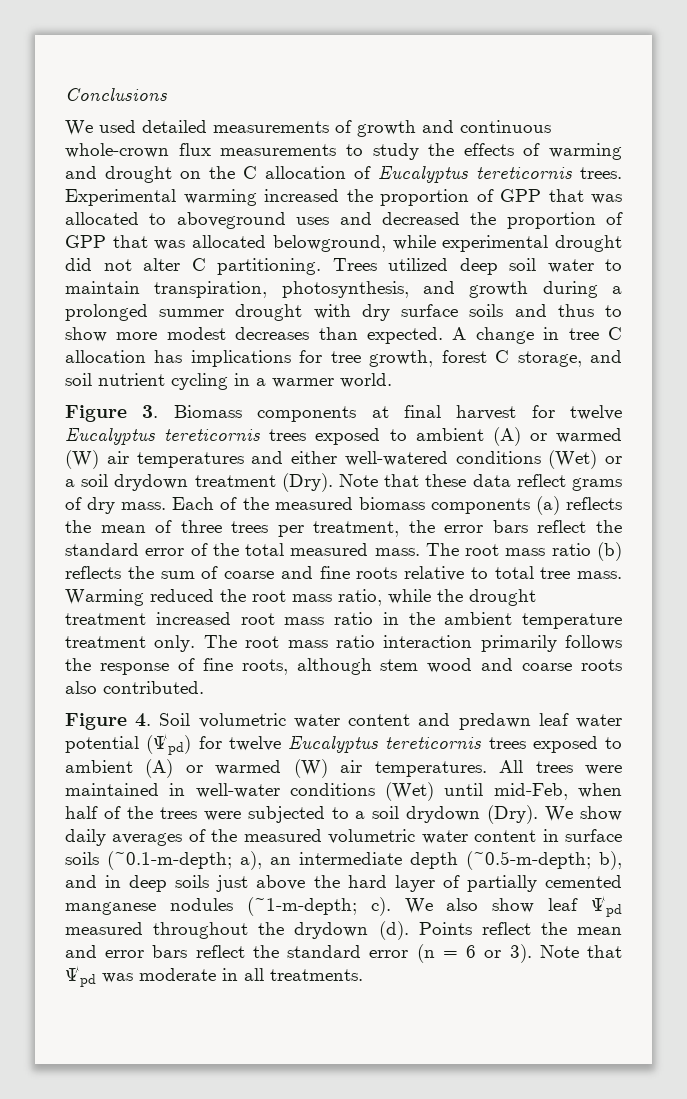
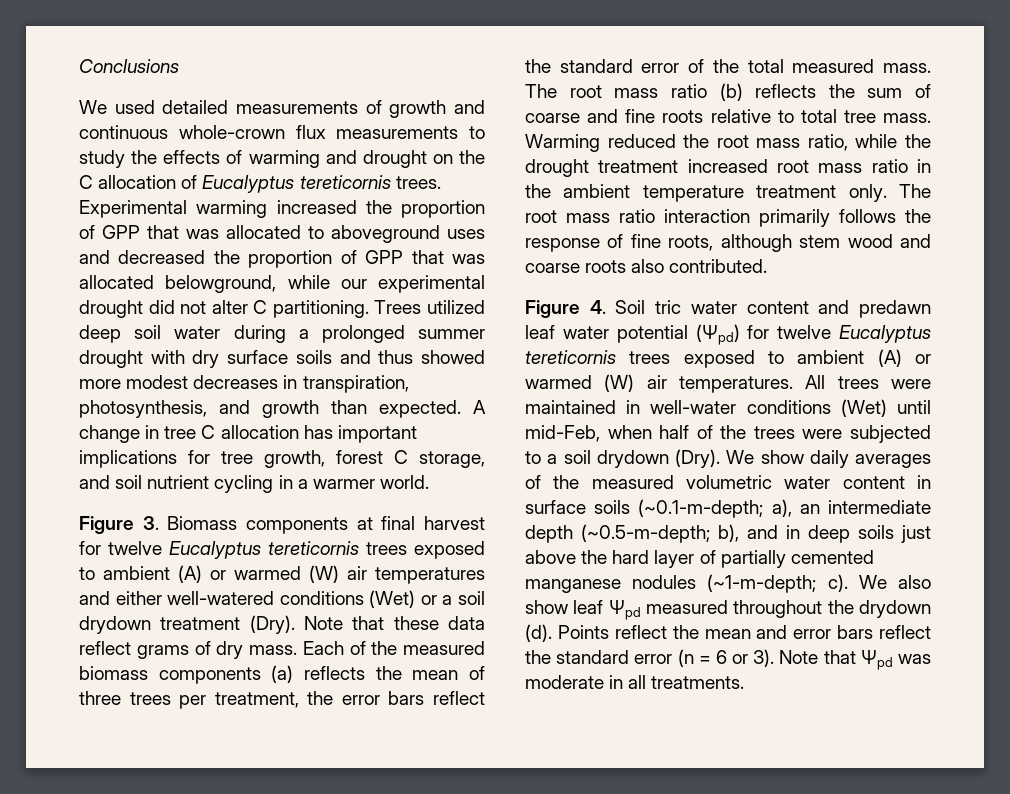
- Experimental warming increased the proportion of GPP that was allocated to aboveground uses and decreased the proportion of GPP that was allocated belowground, while experimental drought did not alter C partitioning.
+ Experimental warming increased the proportion of GPP that was allocated to aboveground uses and decreased the proportion of GPP that was allocated belowground, while our experimental drought did not alter C partitioning.
- Trees utilized deep soil water to maintain transpiration, photosynthesis, and growth during a prolonged summer drought with dry surface soils and thus to show more modest decreases than expected.
+ Trees utilized deep soil water during a prolonged summer drought with dry surface soils and thus showed more modest decreases in transpiration, photosynthesis, and growth than expected.
- A change in tree C allocation has implications for tree growth, forest C storage, and soil nutrient cycling in a warmer world.
+ A change in tree C allocation has important implications for tree growth, forest C storage, and soil nutrient cycling in a warmer world.
- Figure 4. Soil volumetric water content and predawn leaf water potential (Ψpd) for twelve Eucalyptus tereticornis trees exposed to ambient (A) or warmed (W) air temperatures.
+ Figure 4. Soil tric water content and predawn leaf water potential (Ψpd) for twelve Eucalyptus tereticornis trees exposed to ambient (A) or warmed (W) air temperatures.

